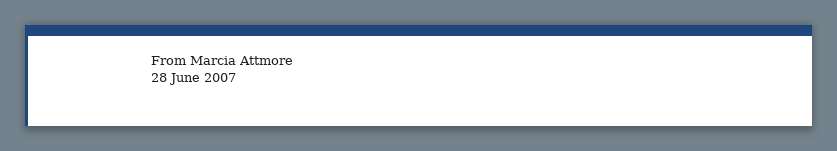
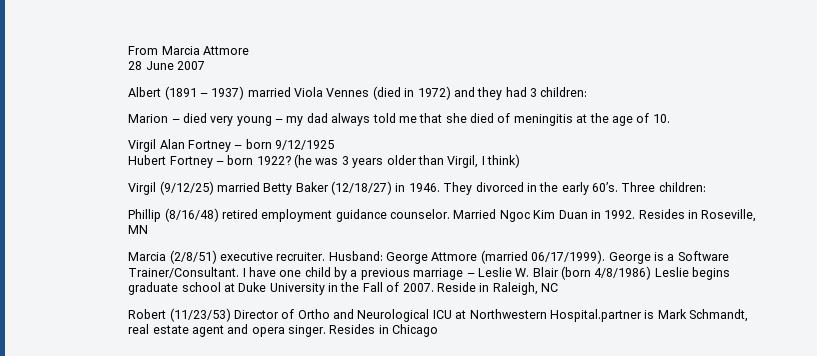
+ Albert (1891 – 1937) married Viola Vennes (died in 1972) and they had 3 children:
+ Marion – died very young – my dad always told me that she died of meningitis at the age of 10.
+ Virgil Alan Fortney – born 9/12/1925
+ Hubert Fortney – born 1922? (he was 3 years older than Virgil, I think)
+ Virgil (9/12/25) married Betty Baker (12/18/27) in 1946. They divorced in the early 60’s. Three children:
+ Phillip (8/16/48) retired employment guidance counselor. Married Ngoc Kim Duan in 1992. Resides in Roseville, MN
+ Marcia (2/8/51) executive recruiter. Husband: George Attmore (married 06/17/1999). George is a Software Trainer/Consultant. I have one child by a previous marriage – Leslie W. Blair (born 4/8/1986) Leslie begins graduate school at Duke University in the Fall of 2007. Reside in Raleigh, NC
+ Robert (11/23/53) Director of Ortho and Neurological ICU at Northwestern Hospital.partner is Mark Schmandt, real estate agent and opera singer. Resides in Chicago

